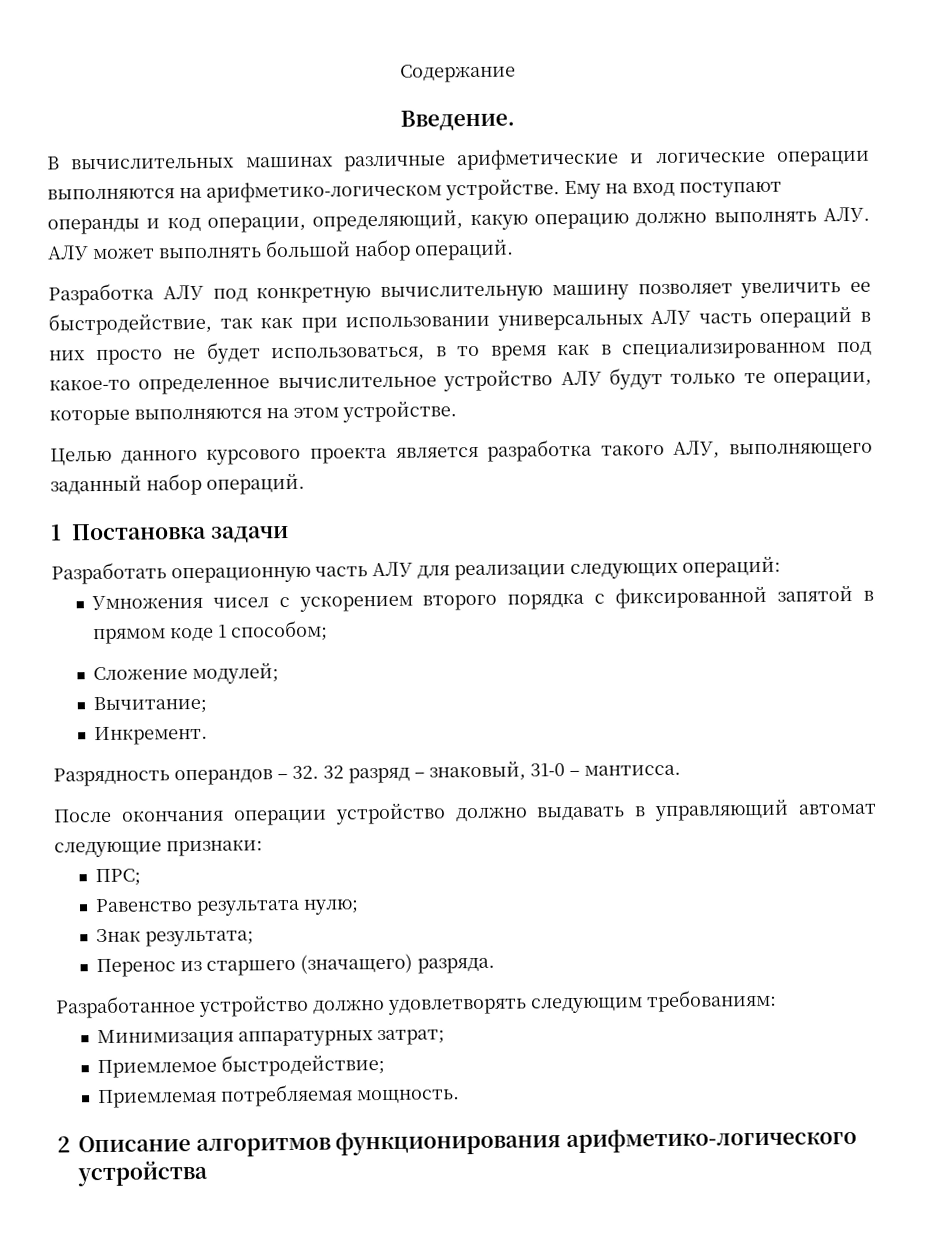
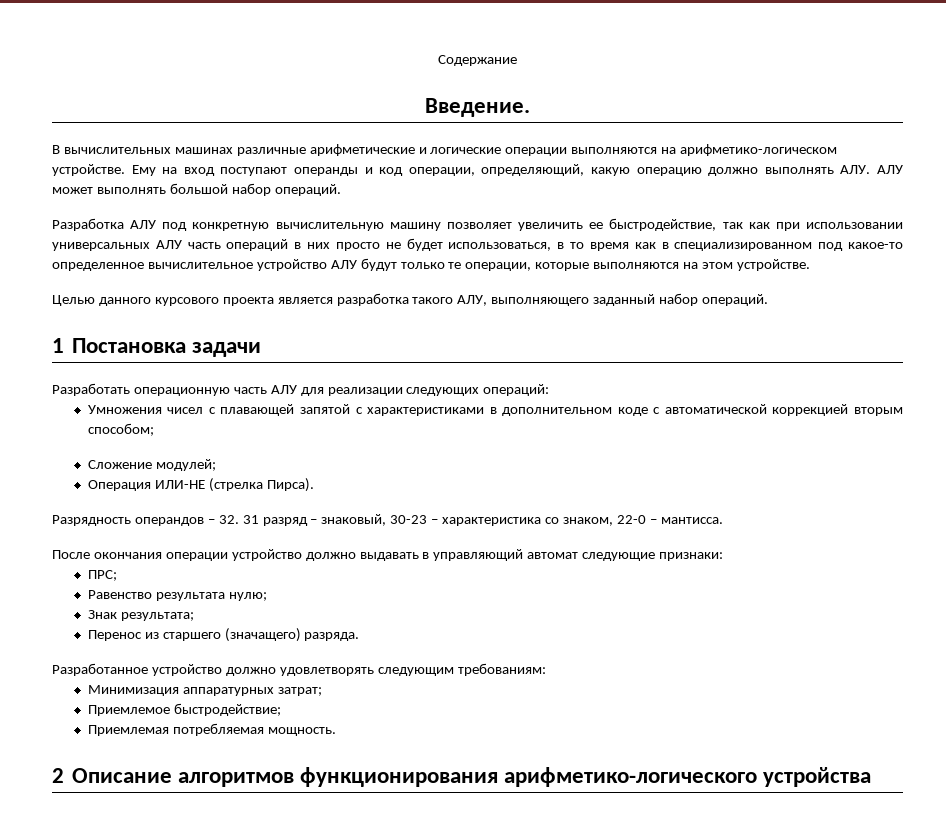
- Умножения чисел с ускорением второго порядка с фиксированной запятой в прямом коде 1 способом;
+ Умножения чисел с плавающей запятой с характеристиками в дополнительном коде с автоматической коррекцией вторым способом;
- Вычитание;
- Инкремент.
+ Операция ИЛИ-НЕ (стрелка Пирса).
- Разрядность операндов – 32. 32 разряд – знаковый, 31-0 – мантисса.
+ Разрядность операндов – 32. 31 разряд – знаковый, 30-23 – характеристика со знаком, 22-0 – мантисса.

